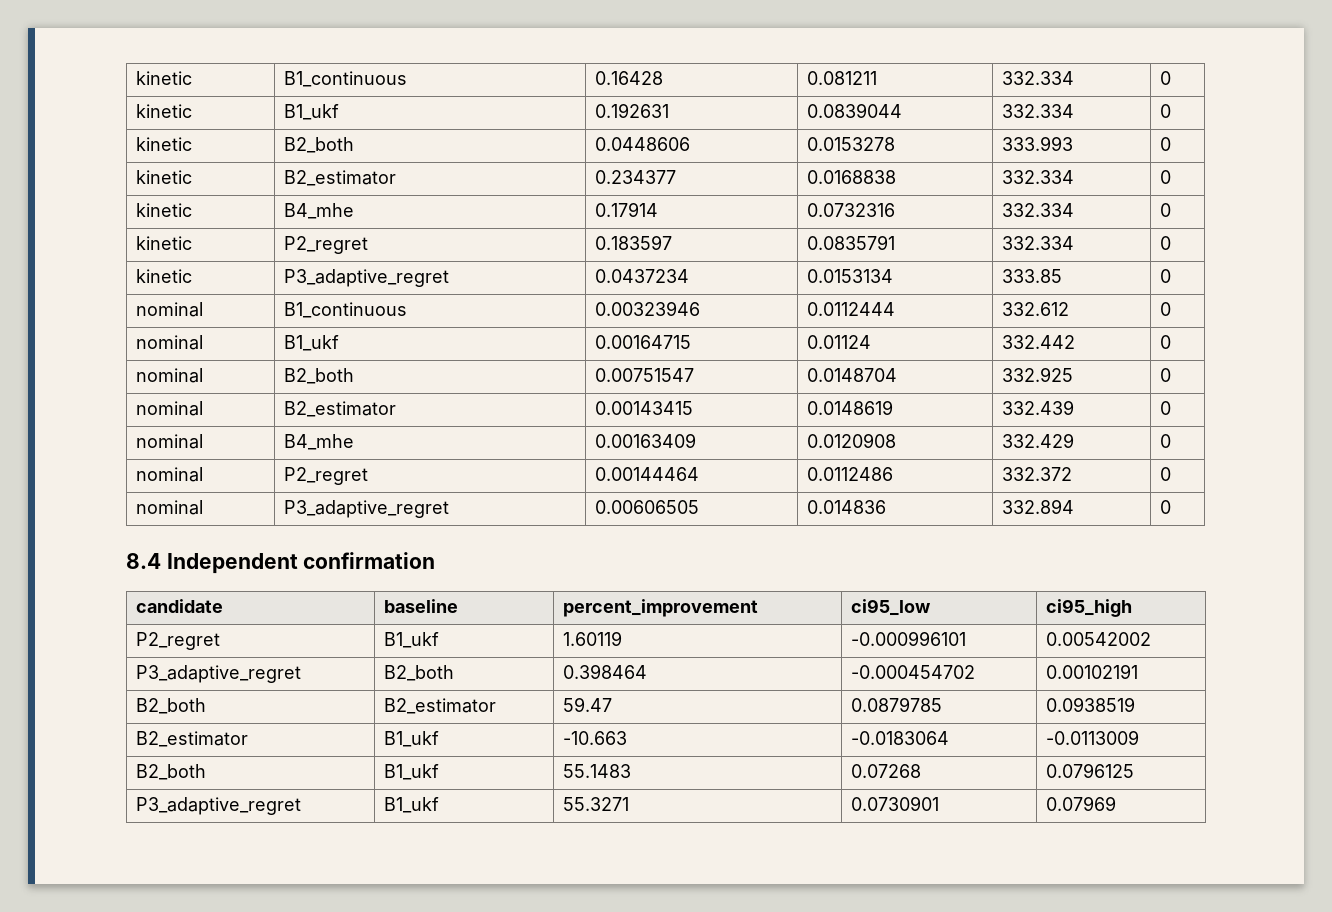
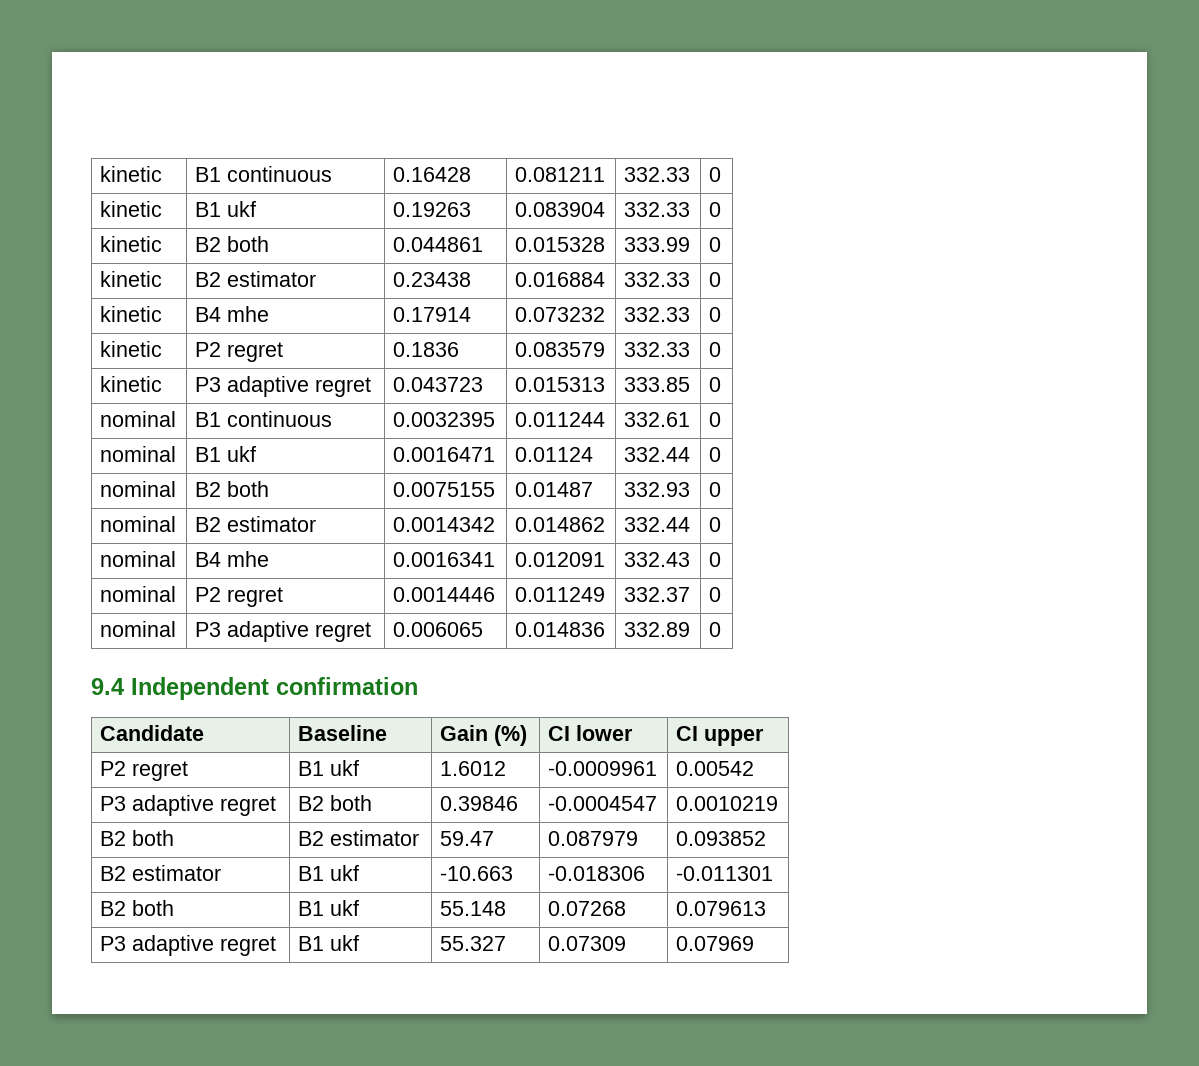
- kinetic | B1_continuous | 0.16428 | 0.081211 | 332.334 | 0
- kinetic | B1_ukf | 0.192631 | 0.0839044 | 332.334 | 0
- kinetic | B2_both | 0.0448606 | 0.0153278 | 333.993 | 0
- kinetic | B2_estimator | 0.234377 | 0.0168838 | 332.334 | 0
- kinetic | B4_mhe | 0.17914 | 0.0732316 | 332.334 | 0
- kinetic | P2_regret | 0.183597 | 0.0835791 | 332.334 | 0
- kinetic | P3_adaptive_regret | 0.0437234 | 0.0153134 | 333.85 | 0
- nominal | B1_continuous | 0.00323946 | 0.0112444 | 332.612 | 0
- nominal | B1_ukf | 0.00164715 | 0.01124 | 332.442 | 0
- nominal | B2_both | 0.00751547 | 0.0148704 | 332.925 | 0
- nominal | B2_estimator | 0.00143415 | 0.0148619 | 332.439 | 0
- nominal | B4_mhe | 0.00163409 | 0.0120908 | 332.429 | 0
- nominal | P2_regret | 0.00144464 | 0.0112486 | 332.372 | 0
- nominal | P3_adaptive_regret | 0.00606505 | 0.014836 | 332.894 | 0
- 8.4 Independent confirmation
+ kinetic | B1 continuous | 0.16428 | 0.081211 | 332.33 | 0
+ kinetic | B1 ukf | 0.19263 | 0.083904 | 332.33 | 0
+ kinetic | B2 both | 0.044861 | 0.015328 | 333.99 | 0
+ kinetic | B2 estimator | 0.23438 | 0.016884 | 332.33 | 0
+ kinetic | B4 mhe | 0.17914 | 0.073232 | 332.33 | 0
+ kinetic | P2 regret | 0.1836 | 0.083579 | 332.33 | 0
+ kinetic | P3 adaptive regret | 0.043723 | 0.015313 | 333.85 | 0
+ nominal | B1 continuous | 0.0032395 | 0.011244 | 332.61 | 0
+ nominal | B1 ukf | 0.0016471 | 0.01124 | 332.44 | 0
+ nominal | B2 both | 0.0075155 | 0.01487 | 332.93 | 0
+ nominal | B2 estimator | 0.0014342 | 0.014862 | 332.44 | 0
+ nominal | B4 mhe | 0.0016341 | 0.012091 | 332.43 | 0
+ nominal | P2 regret | 0.0014446 | 0.011249 | 332.37 | 0
+ nominal | P3 adaptive regret | 0.006065 | 0.014836 | 332.89 | 0
+ 9.4 Independent confirmation
- candidate | baseline | percent_improvement | ci95_low | ci95_high
- P2_regret | B1_ukf | 1.60119 | -0.000996101 | 0.00542002
- P3_adaptive_regret | B2_both | 0.398464 | -0.000454702 | 0.00102191
- B2_both | B2_estimator | 59.47 | 0.0879785 | 0.0938519
- B2_estimator | B1_ukf | -10.663 | -0.0183064 | -0.0113009
- B2_both | B1_ukf | 55.1483 | 0.07268 | 0.0796125
- P3_adaptive_regret | B1_ukf | 55.3271 | 0.0730901 | 0.07969
+ Candidate | Baseline | Gain (%) | CI lower | CI upper
+ P2 regret | B1 ukf | 1.6012 | -0.0009961 | 0.00542
+ P3 adaptive regret | B2 both | 0.39846 | -0.0004547 | 0.0010219
+ B2 both | B2 estimator | 59.47 | 0.087979 | 0.093852
+ B2 estimator | B1 ukf | -10.663 | -0.018306 | -0.011301
+ B2 both | B1 ukf | 55.148 | 0.07268 | 0.079613
+ P3 adaptive regret | B1 ukf | 55.327 | 0.07309 | 0.07969

